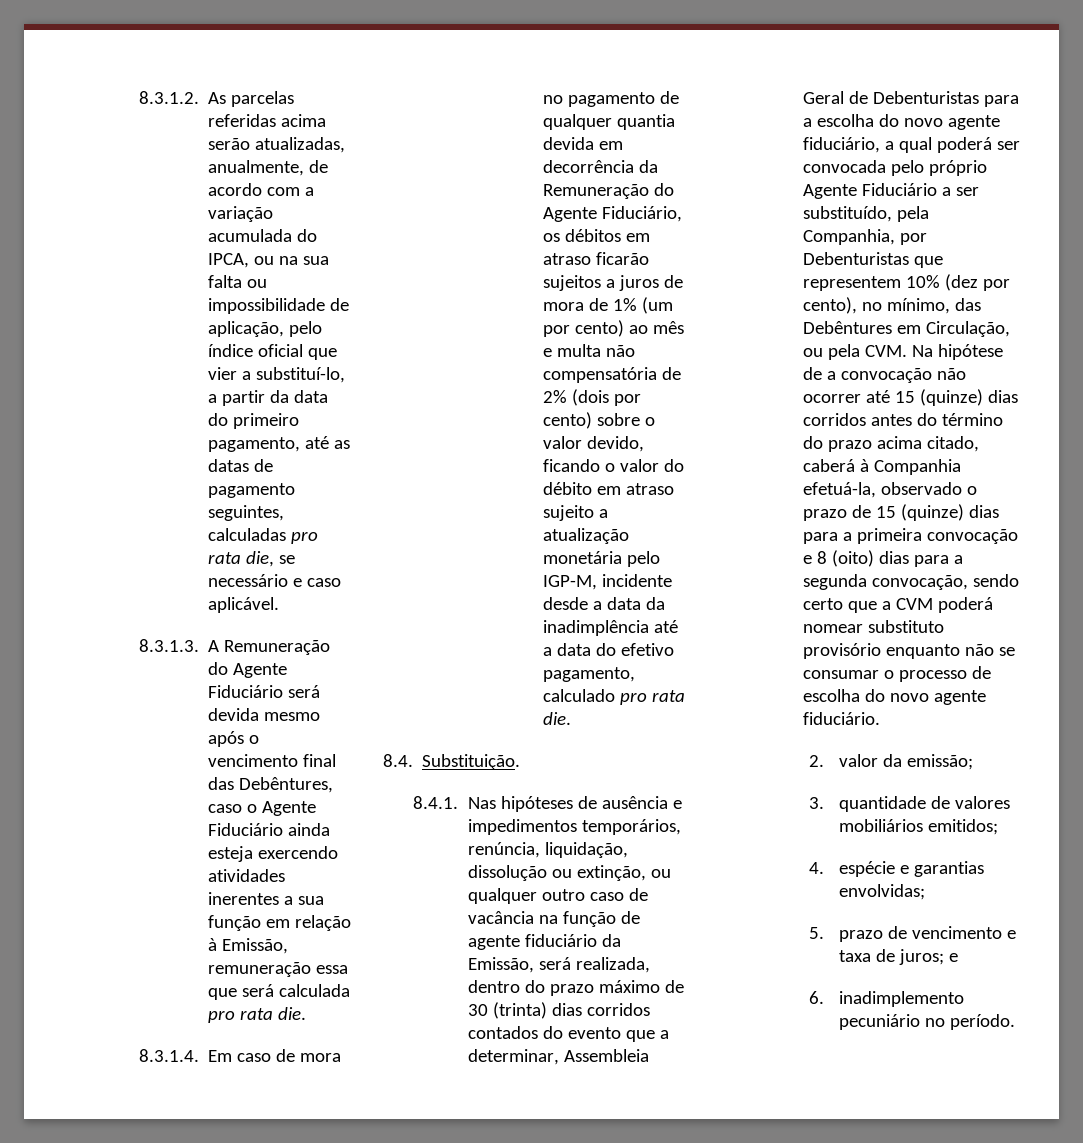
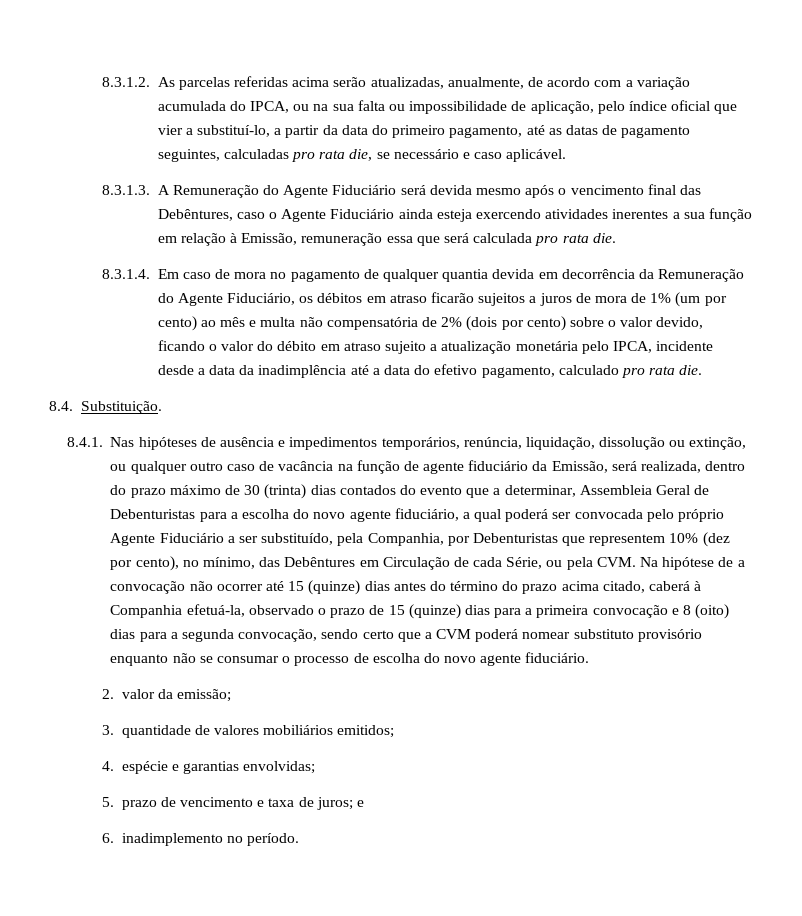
- 8.3.1.4. Em caso de mora no pagamento de qualquer quantia devida em decorrência da Remuneração do Agente Fiduciário, os débitos em atraso ficarão sujeitos a juros de mora de 1% (um por cento) ao mês e multa não compensatória de 2% (dois por cento) sobre o valor devido, ficando o valor do débito em atraso sujeito a atualização monetária pelo IGP-M, incidente desde a data da inadimplência até a data do efetivo pagamento, calculado pro rata die.
+ 8.3.1.4. Em caso de mora no pagamento de qualquer quantia devida em decorrência da Remuneração do Agente Fiduciário, os débitos em atraso ficarão sujeitos a juros de mora de 1% (um por cento) ao mês e multa não compensatória de 2% (dois por cento) sobre o valor devido, ficando o valor do débito em atraso sujeito a atualização monetária pelo IPCA, incidente desde a data da inadimplência até a data do efetivo pagamento, calculado pro rata die.
- 8.4.1. Nas hipóteses de ausência e impedimentos temporários, renúncia, liquidação, dissolução ou extinção, ou qualquer outro caso de vacância na função de agente fiduciário da Emissão, será realizada, dentro do prazo máximo de 30 (trinta) dias corridos contados do evento que a determinar, Assembleia Geral de Debenturistas para a escolha do novo agente fiduciário, a qual poderá ser convocada pelo próprio Agente Fiduciário a ser substituído, pela Companhia, por Debenturistas que representem 10% (dez por cento), no mínimo, das Debêntures em Circulação, ou pela CVM. Na hipótese de a convocação não ocorrer até 15 (quinze) dias corridos antes do término do prazo acima citado, caberá à Companhia efetuá-la, observado o prazo de 15 (quinze) dias para a primeira convocação e 8 (oito) dias para a segunda convocação, sendo certo que a CVM poderá nomear substituto provisório enquanto não se consumar o processo de escolha do novo agente fiduciário.
+ 8.4.1. Nas hipóteses de ausência e impedimentos temporários, renúncia, liquidação, dissolução ou extinção, ou qualquer outro caso de vacância na função de agente fiduciário da Emissão, será realizada, dentro do prazo máximo de 30 (trinta) dias contados do evento que a determinar, Assembleia Geral de Debenturistas para a escolha do novo agente fiduciário, a qual poderá ser convocada pelo próprio Agente Fiduciário a ser substituído, pela Companhia, por Debenturistas que representem 10% (dez por cento), no mínimo, das Debêntures em Circulação de cada Série, ou pela CVM. Na hipótese de a convocação não ocorrer até 15 (quinze) dias antes do término do prazo acima citado, caberá à Companhia efetuá-la, observado o prazo de 15 (quinze) dias para a primeira convocação e 8 (oito) dias para a segunda convocação, sendo certo que a CVM poderá nomear substituto provisório enquanto não se consumar o processo de escolha do novo agente fiduciário.
- 6. inadimplemento pecuniário no período.
+ 6. inadimplemento no período.

